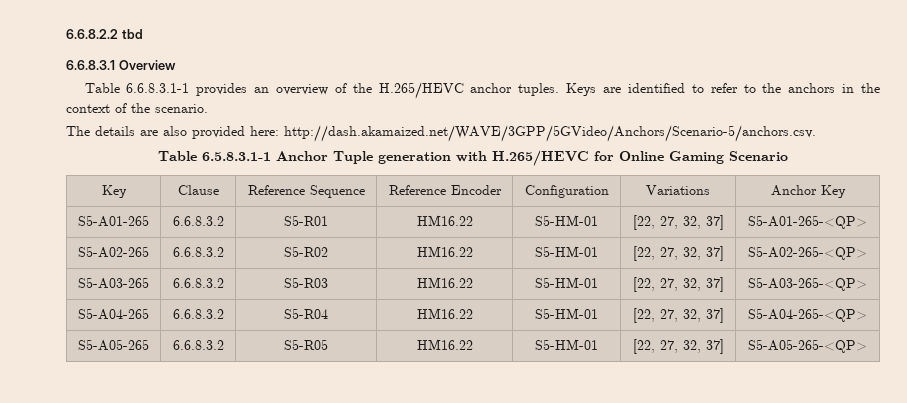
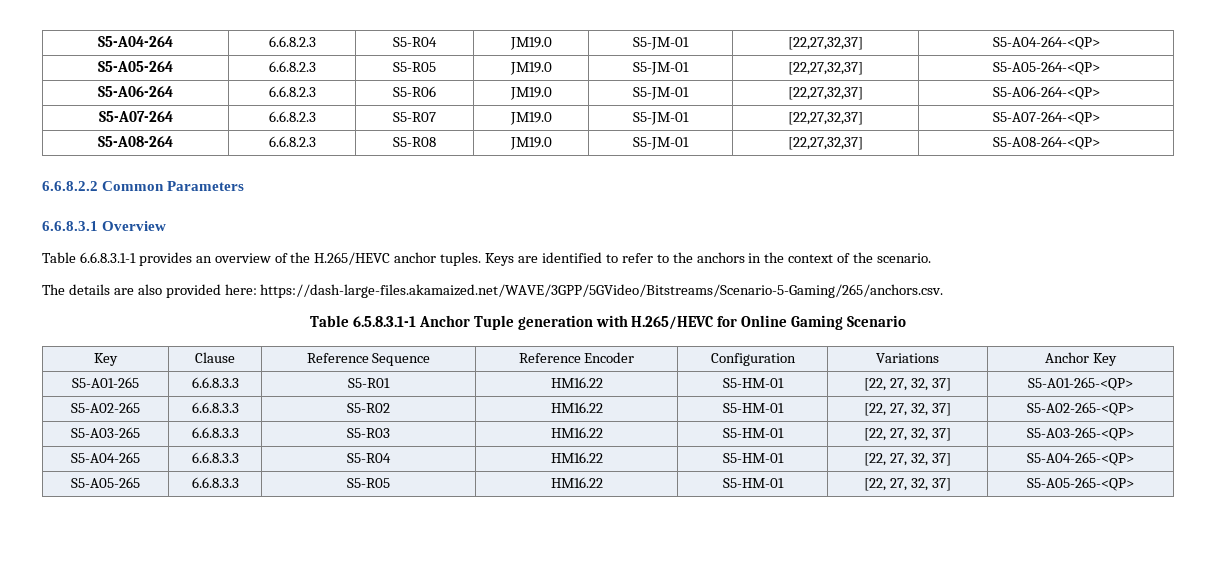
- 6.6.8.2.2 tbd
+ S5-A04-264 | 6.6.8.2.3 | S5-R04 | JM19.0 | S5-JM-01 | [22,27,32,37] | S5-A04-264-<QP>
+ S5-A05-264 | 6.6.8.2.3 | S5-R05 | JM19.0 | S5-JM-01 | [22,27,32,37] | S5-A05-264-<QP>
+ S5-A06-264 | 6.6.8.2.3 | S5-R06 | JM19.0 | S5-JM-01 | [22,27,32,37] | S5-A06-264-<QP>
+ S5-A07-264 | 6.6.8.2.3 | S5-R07 | JM19.0 | S5-JM-01 | [22,27,32,37] | S5-A07-264-<QP>
+ S5-A08-264 | 6.6.8.2.3 | S5-R08 | JM19.0 | S5-JM-01 | [22,27,32,37] | S5-A08-264-<QP>
+ 6.6.8.2.2 Common Parameters
- The details are also provided here: http://dash.akamaized.net/WAVE/3GPP/5GVideo/Anchors/Scenario-5/anchors.csv.
+ The details are also provided here: https://dash-large-files.akamaized.net/WAVE/3GPP/5GVideo/Bitstreams/Scenario-5-Gaming/265/anchors.csv.
- S5-A01-265 | 6.6.8.3.2 | S5-R01 | HM16.22 | S5-HM-01 | [22, 27, 32, 37] | S5-A01-265-<QP>
+ S5-A01-265 | 6.6.8.3.3 | S5-R01 | HM16.22 | S5-HM-01 | [22, 27, 32, 37] | S5-A01-265-<QP>
- S5-A02-265 | 6.6.8.3.2 | S5-R02 | HM16.22 | S5-HM-01 | [22, 27, 32, 37] | S5-A02-265-<QP>
+ S5-A02-265 | 6.6.8.3.3 | S5-R02 | HM16.22 | S5-HM-01 | [22, 27, 32, 37] | S5-A02-265-<QP>
- S5-A03-265 | 6.6.8.3.2 | S5-R03 | HM16.22 | S5-HM-01 | [22, 27, 32, 37] | S5-A03-265-<QP>
+ S5-A03-265 | 6.6.8.3.3 | S5-R03 | HM16.22 | S5-HM-01 | [22, 27, 32, 37] | S5-A03-265-<QP>
- S5-A04-265 | 6.6.8.3.2 | S5-R04 | HM16.22 | S5-HM-01 | [22, 27, 32, 37] | S5-A04-265-<QP>
+ S5-A04-265 | 6.6.8.3.3 | S5-R04 | HM16.22 | S5-HM-01 | [22, 27, 32, 37] | S5-A04-265-<QP>
- S5-A05-265 | 6.6.8.3.2 | S5-R05 | HM16.22 | S5-HM-01 | [22, 27, 32, 37] | S5-A05-265-<QP>
+ S5-A05-265 | 6.6.8.3.3 | S5-R05 | HM16.22 | S5-HM-01 | [22, 27, 32, 37] | S5-A05-265-<QP>

